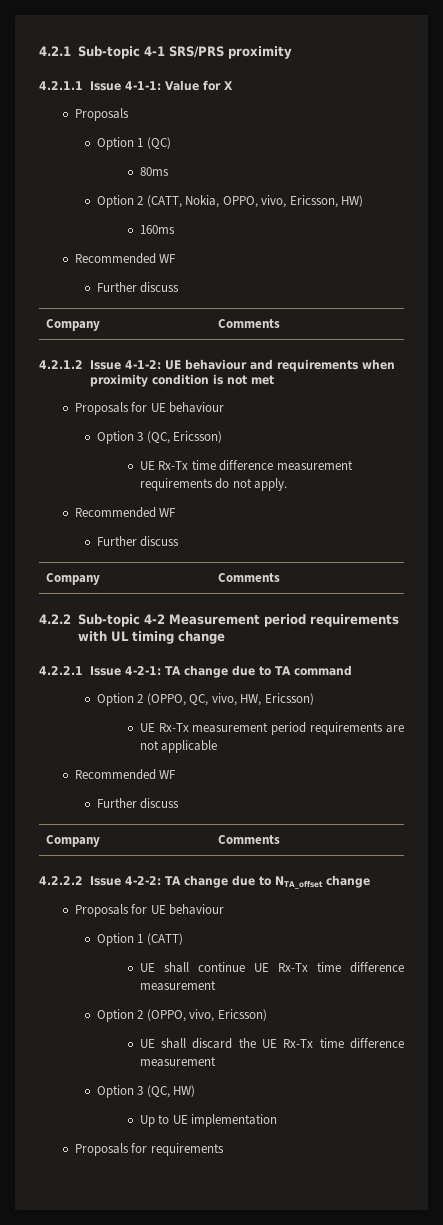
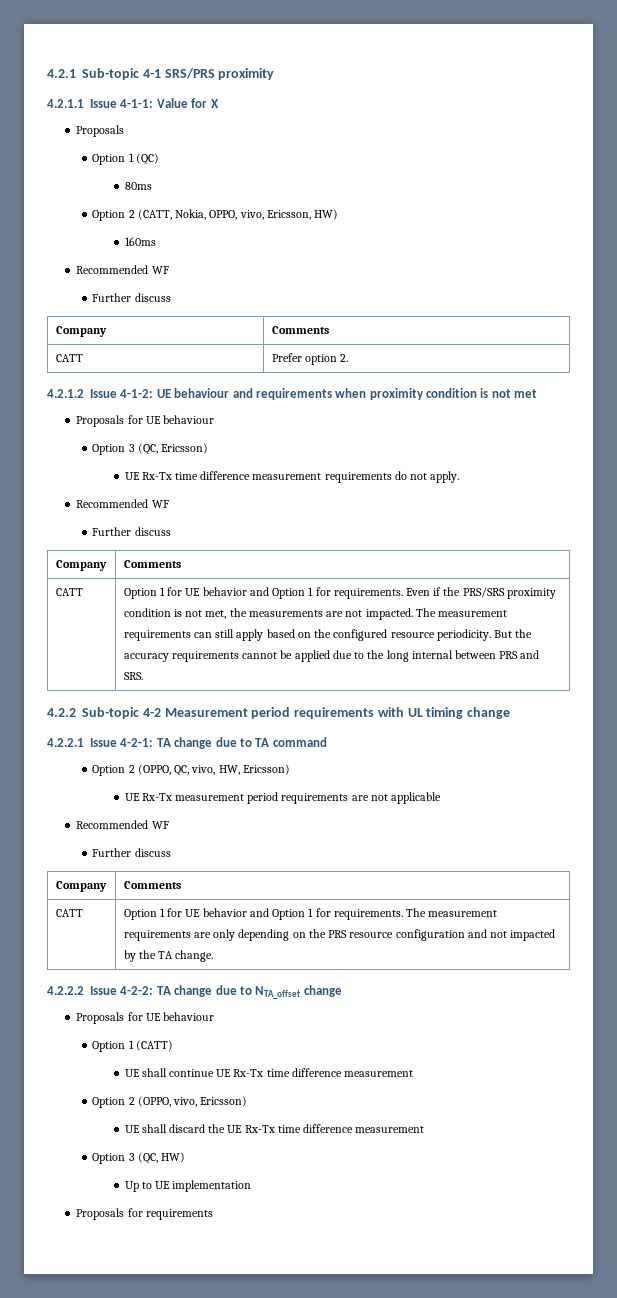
+ CATT | Prefer option 2.
+ CATT | Option 1 for UE behavior and Option 1 for requirements. Even if the PRS/SRS proximity condition is not met, the measurements are not impacted. The measurement requirements can still apply based on the configured resource periodicity. But the accuracy requirements cannot be applied due to the long internal between PRS and SRS.
+ CATT | Option 1 for UE behavior and Option 1 for requirements. The measurement requirements are only depending on the PRS resource configuration and not impacted by the TA change.

